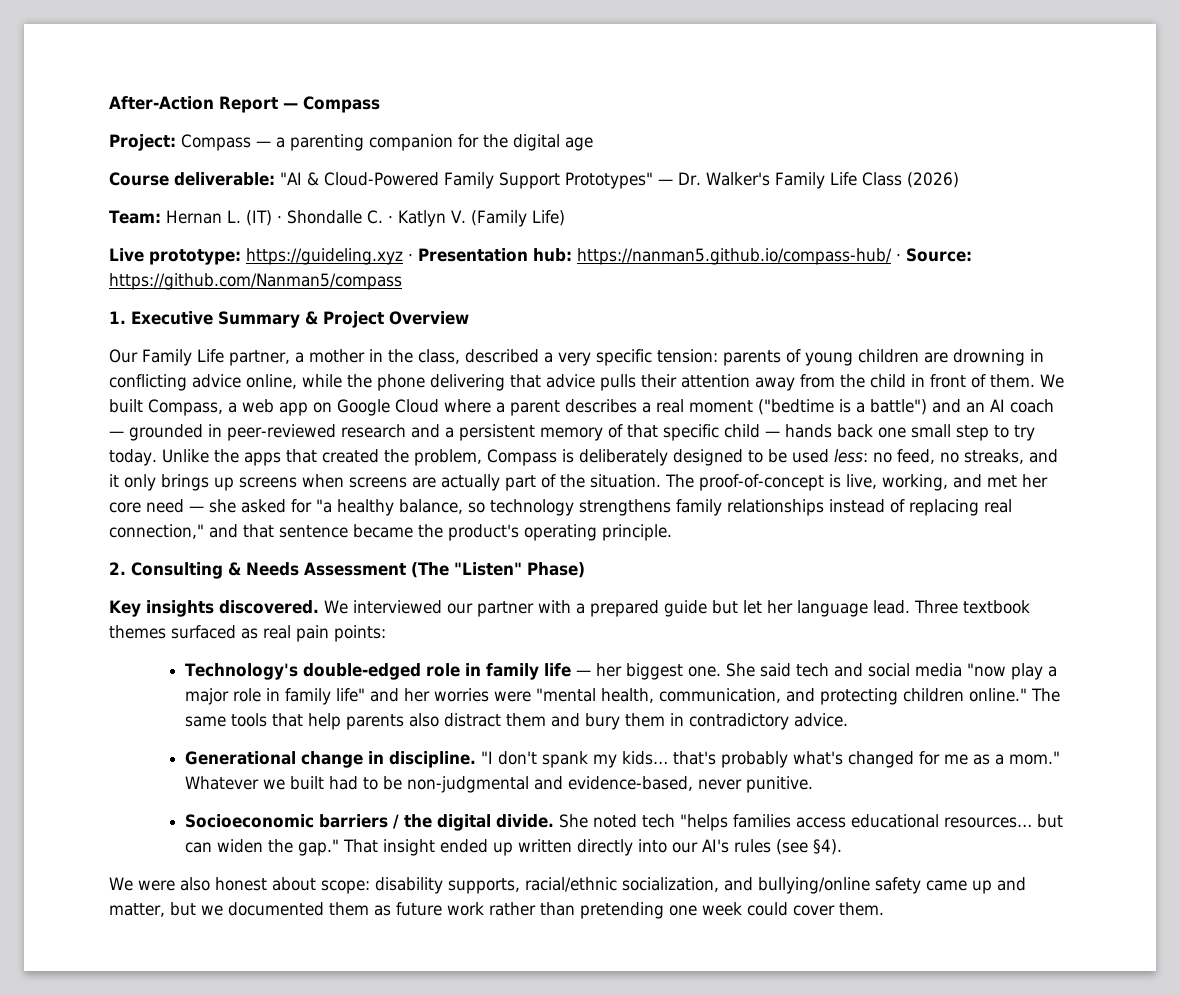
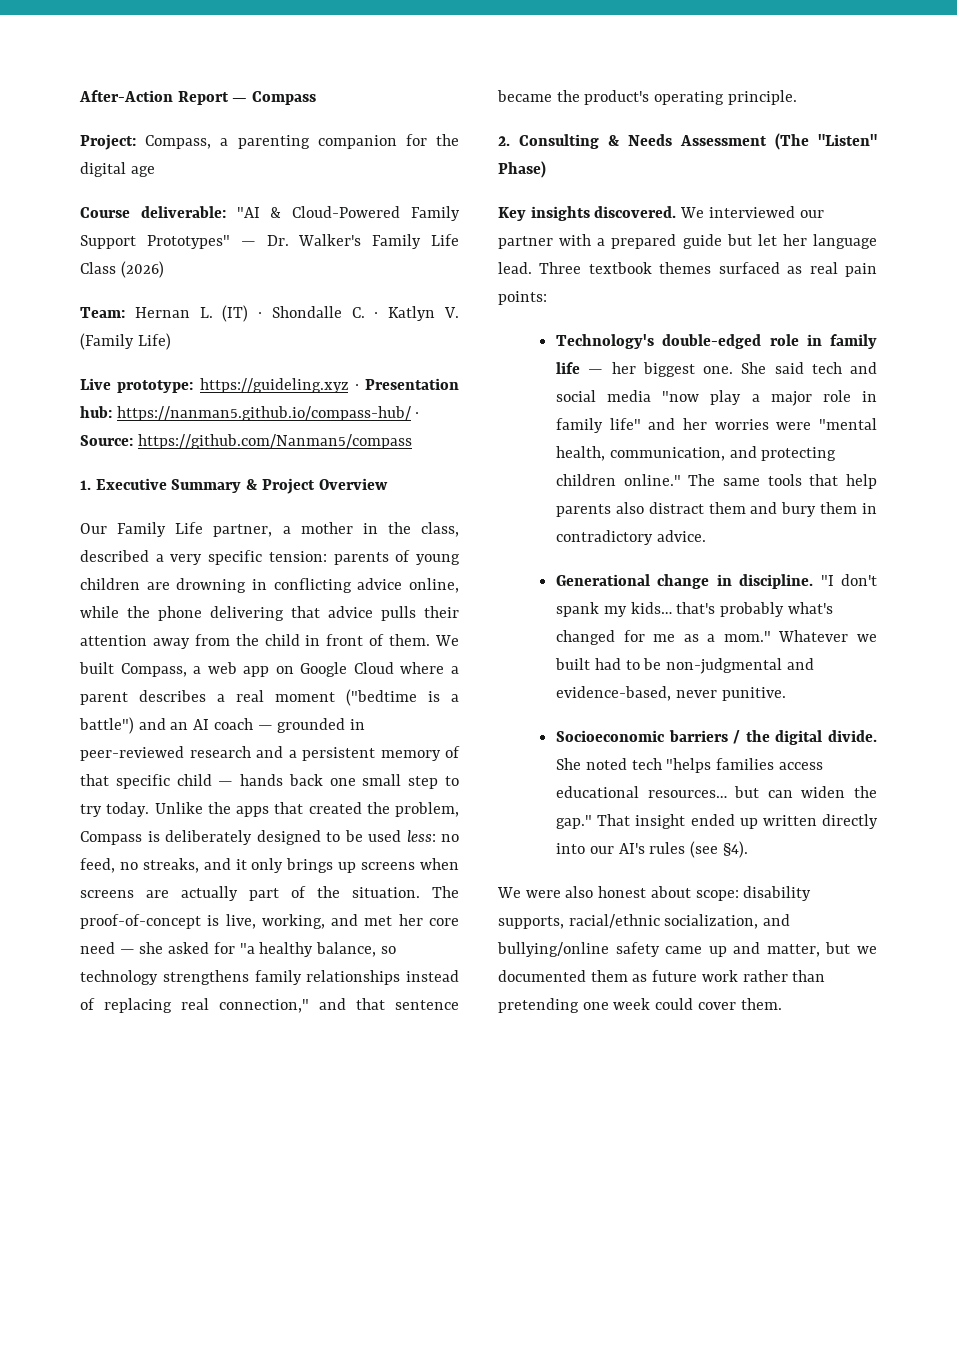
- Project: Compass — a parenting companion for the digital age
+ Project: Compass, a parenting companion for the digital age

